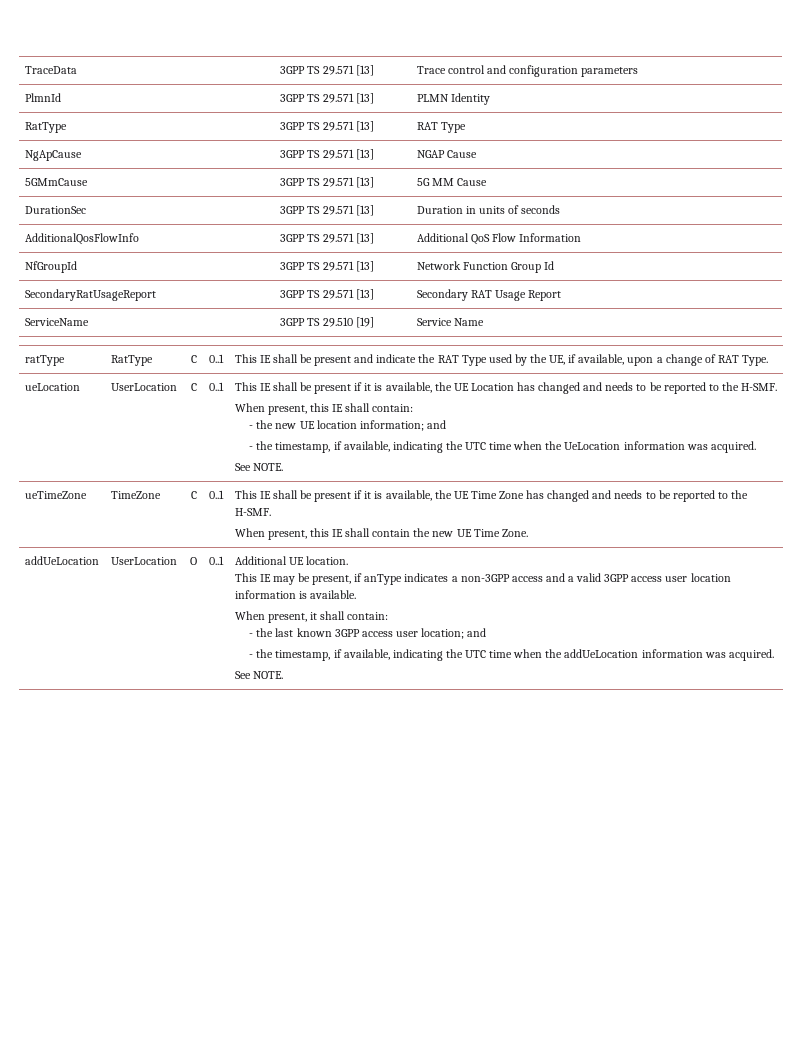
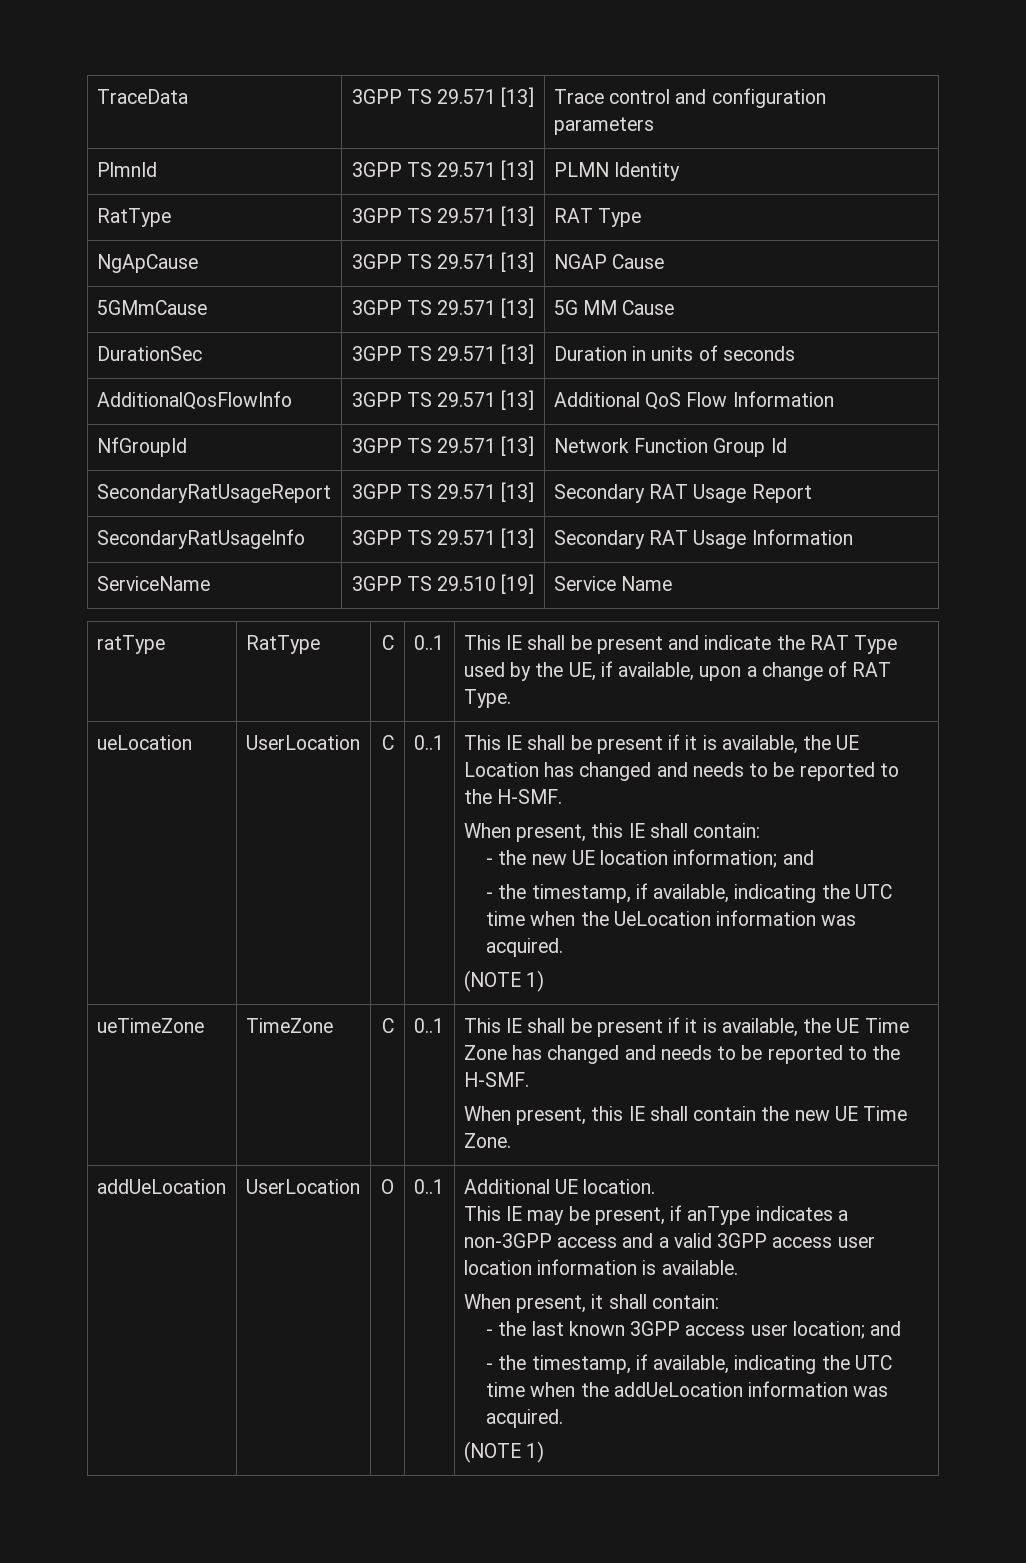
+ SecondaryRatUsageInfo | 3GPP TS 29.571 [13] | Secondary RAT Usage Information
  - the timestamp, if available, indicating the UTC time when the UeLocation information was acquired.
- See NOTE.
+ (NOTE 1)
  - the timestamp, if available, indicating the UTC time when the addUeLocation information was acquired.
- See NOTE.
+ (NOTE 1)

